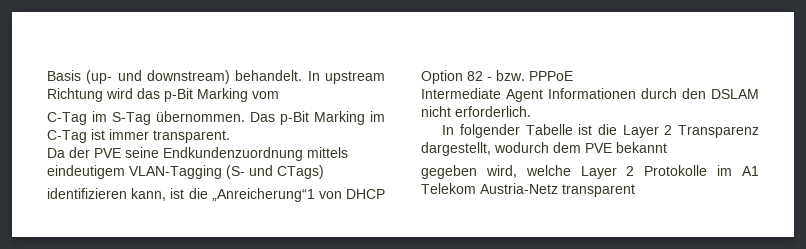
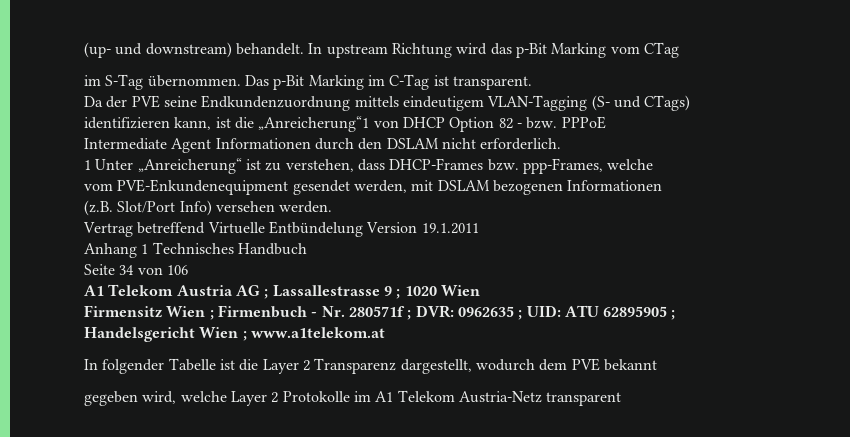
- Basis (up- und downstream) behandelt.
+ (up- und downstream) behandelt.
- In upstream Richtung wird das p-Bit Marking vom
- C-Tag im S-Tag übernommen.
+ In upstream Richtung wird das p-Bit Marking vom CTag
+ im S-Tag übernommen.
- Das p-Bit Marking im C-Tag ist immer transparent.
+ Das p-Bit Marking im C-Tag ist transparent.
+ 1 Unter „Anreicherung“ ist zu verstehen, dass DHCP-Frames bzw. ppp-Frames, welche
+ vom PVE-Enkundenequipment gesendet werden, mit DSLAM bezogenen Informationen
+ (z.B. Slot/Port Info) versehen werden.
+ Vertrag betreffend Virtuelle Entbündelung Version 19.1.2011
+ Anhang 1 Technisches Handbuch
+ Seite 34 von 106
+ A1 Telekom Austria AG ; Lassallestrasse 9 ; 1020 Wien
+ Firmensitz Wien ; Firmenbuch - Nr. 280571f ; DVR: 0962635 ; UID: ATU 62895905 ; Handelsgericht Wien ; www.a1telekom.at

